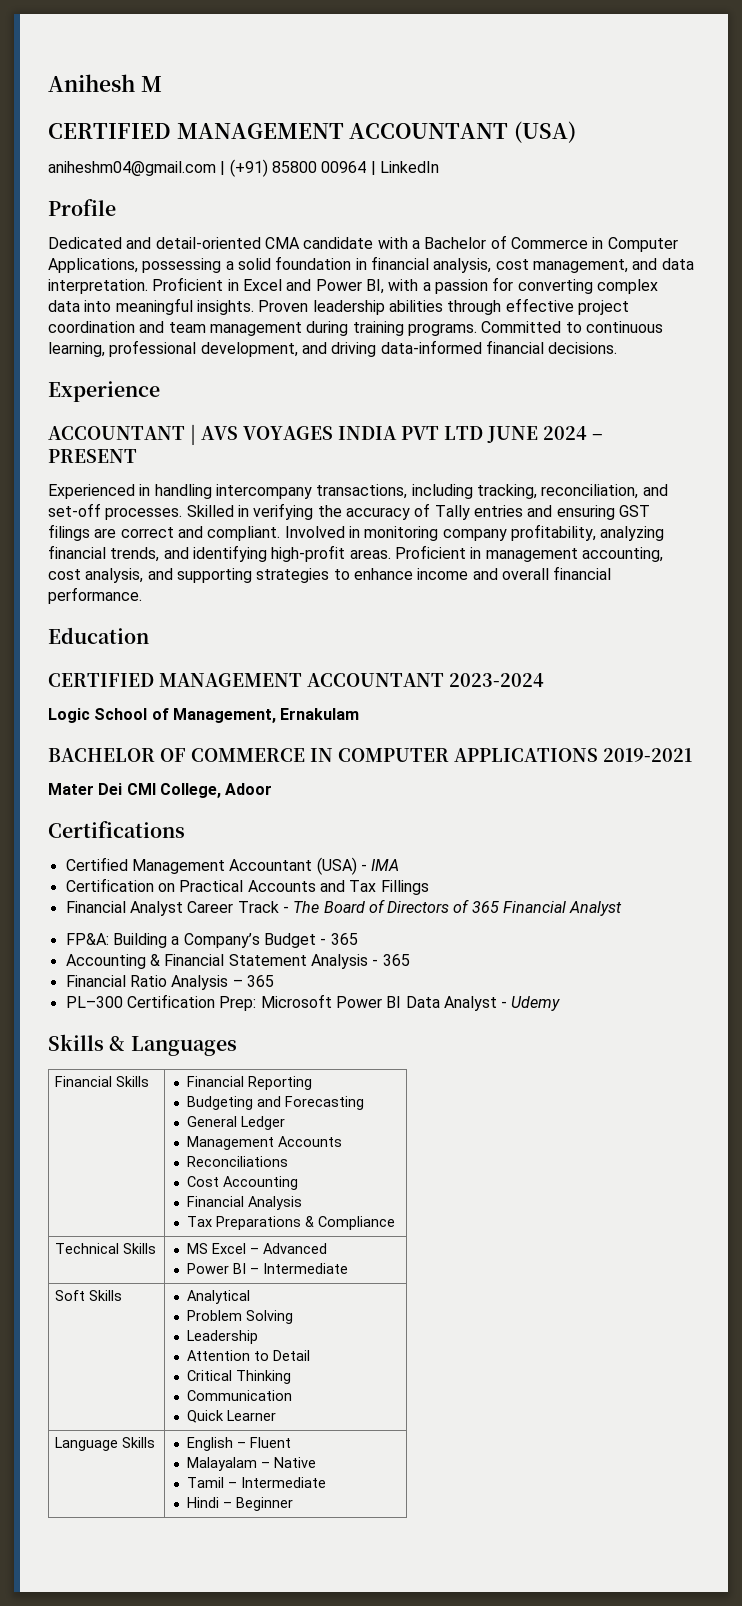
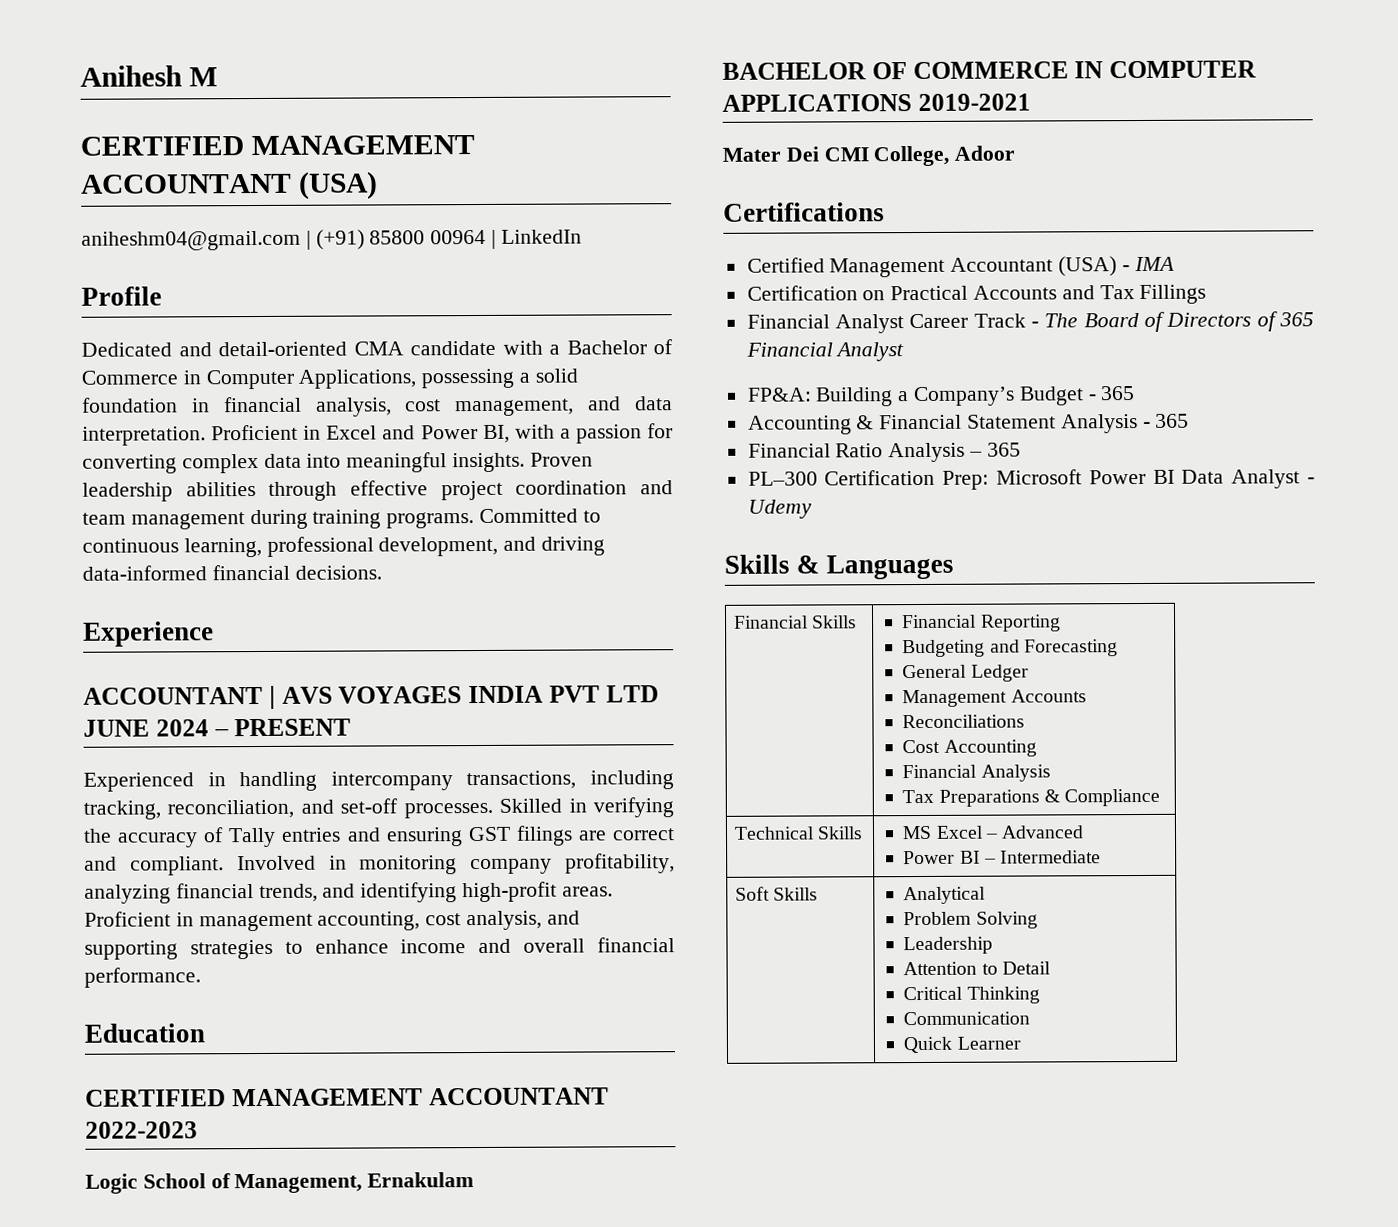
- CERTIFIED MANAGEMENT ACCOUNTANT 2023-2024
+ CERTIFIED MANAGEMENT ACCOUNTANT 2022-2023
- Language Skills | English – Fluent
- Malayalam – Native
- Tamil – Intermediate
- Hindi – Beginner

